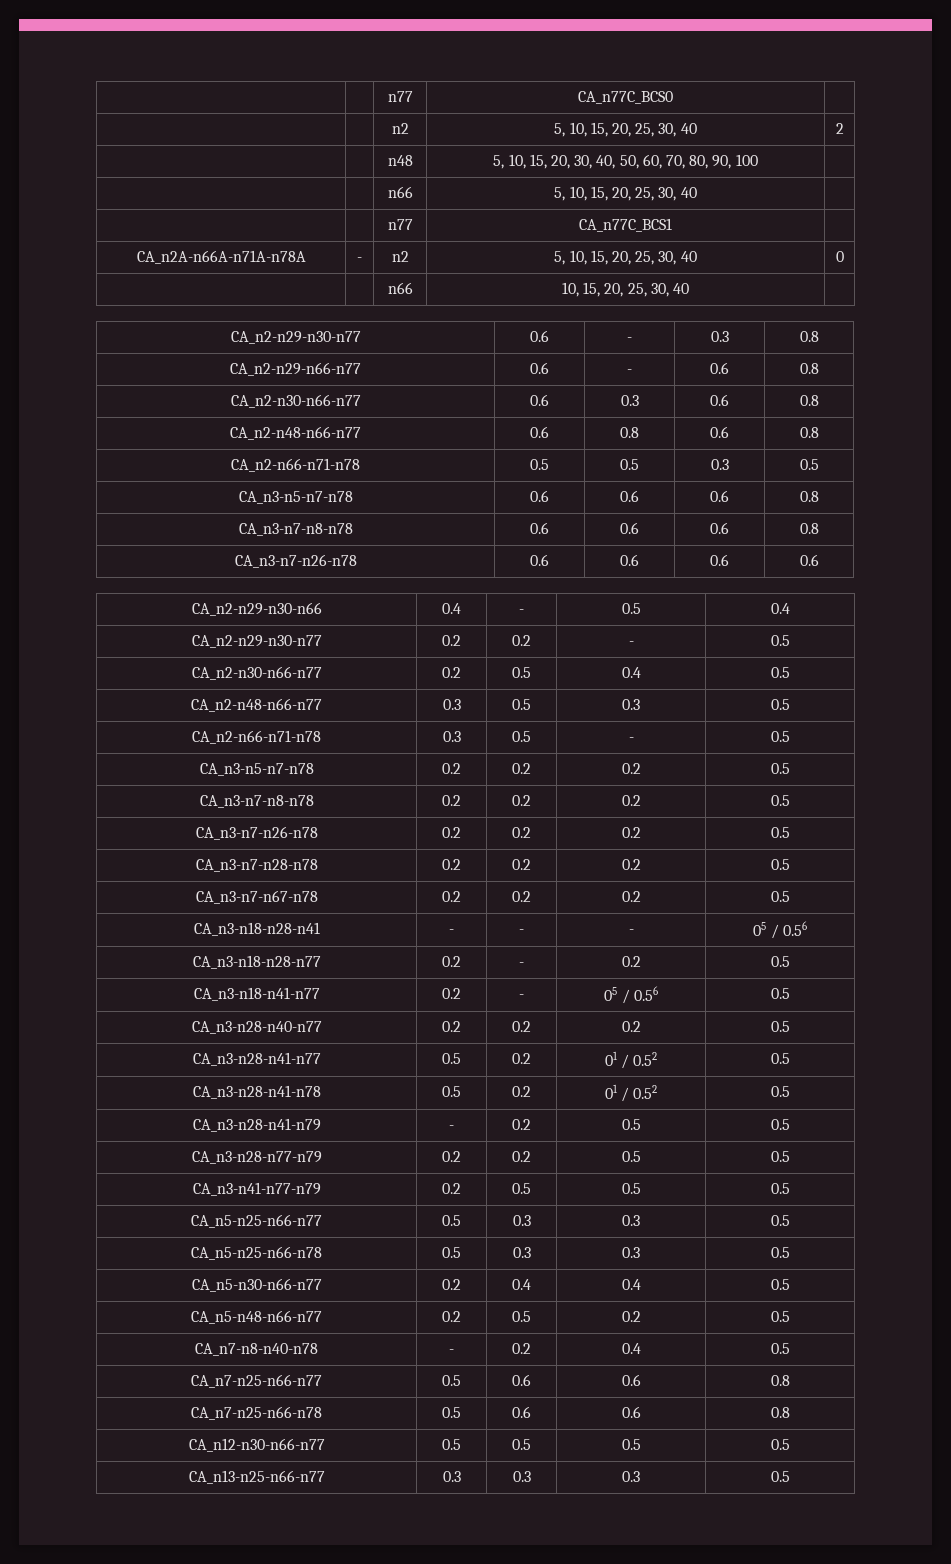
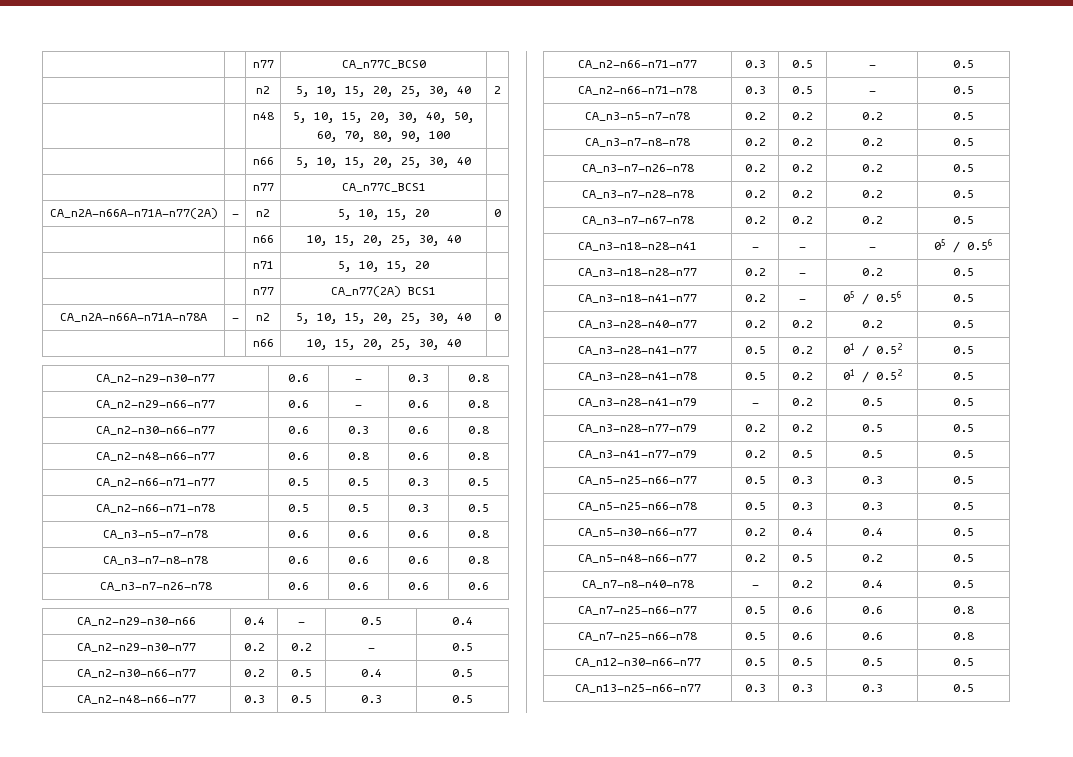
+ CA_n2A-n66A-n71A-n77(2A) | - | n2 | 5, 10, 15, 20 | 0
+ | | n66 | 10, 15, 20, 25, 30, 40 |
+ | | n71 | 5, 10, 15, 20 |
+ | | n77 | CA_n77(2A) BCS1 |
+ CA_n2-n66-n71-n77 | 0.5 | 0.5 | 0.3 | 0.5
+ CA_n2-n66-n71-n77 | 0.3 | 0.5 | - | 0.5

